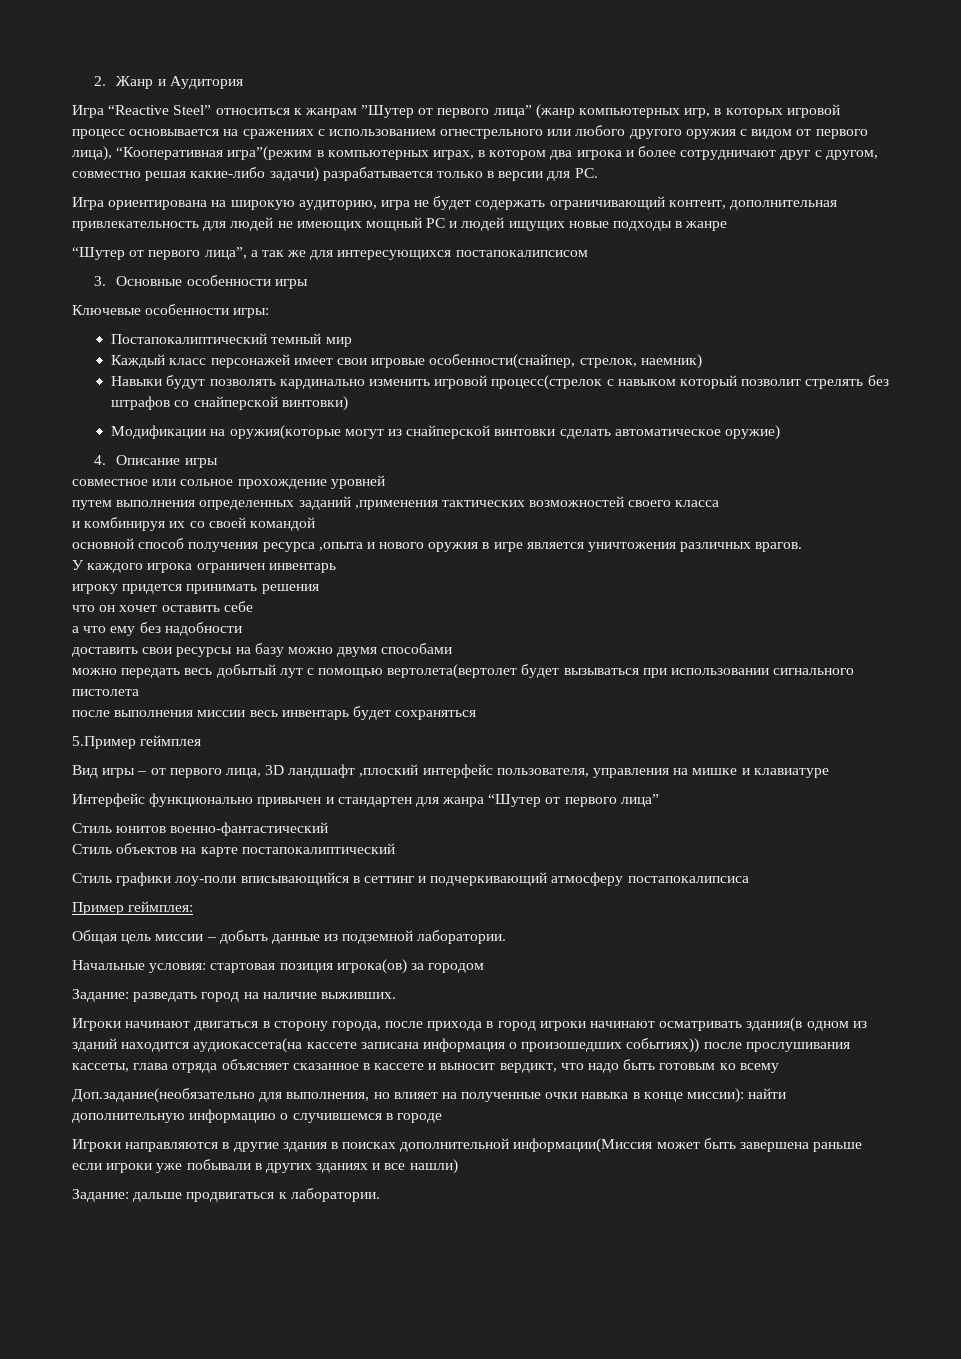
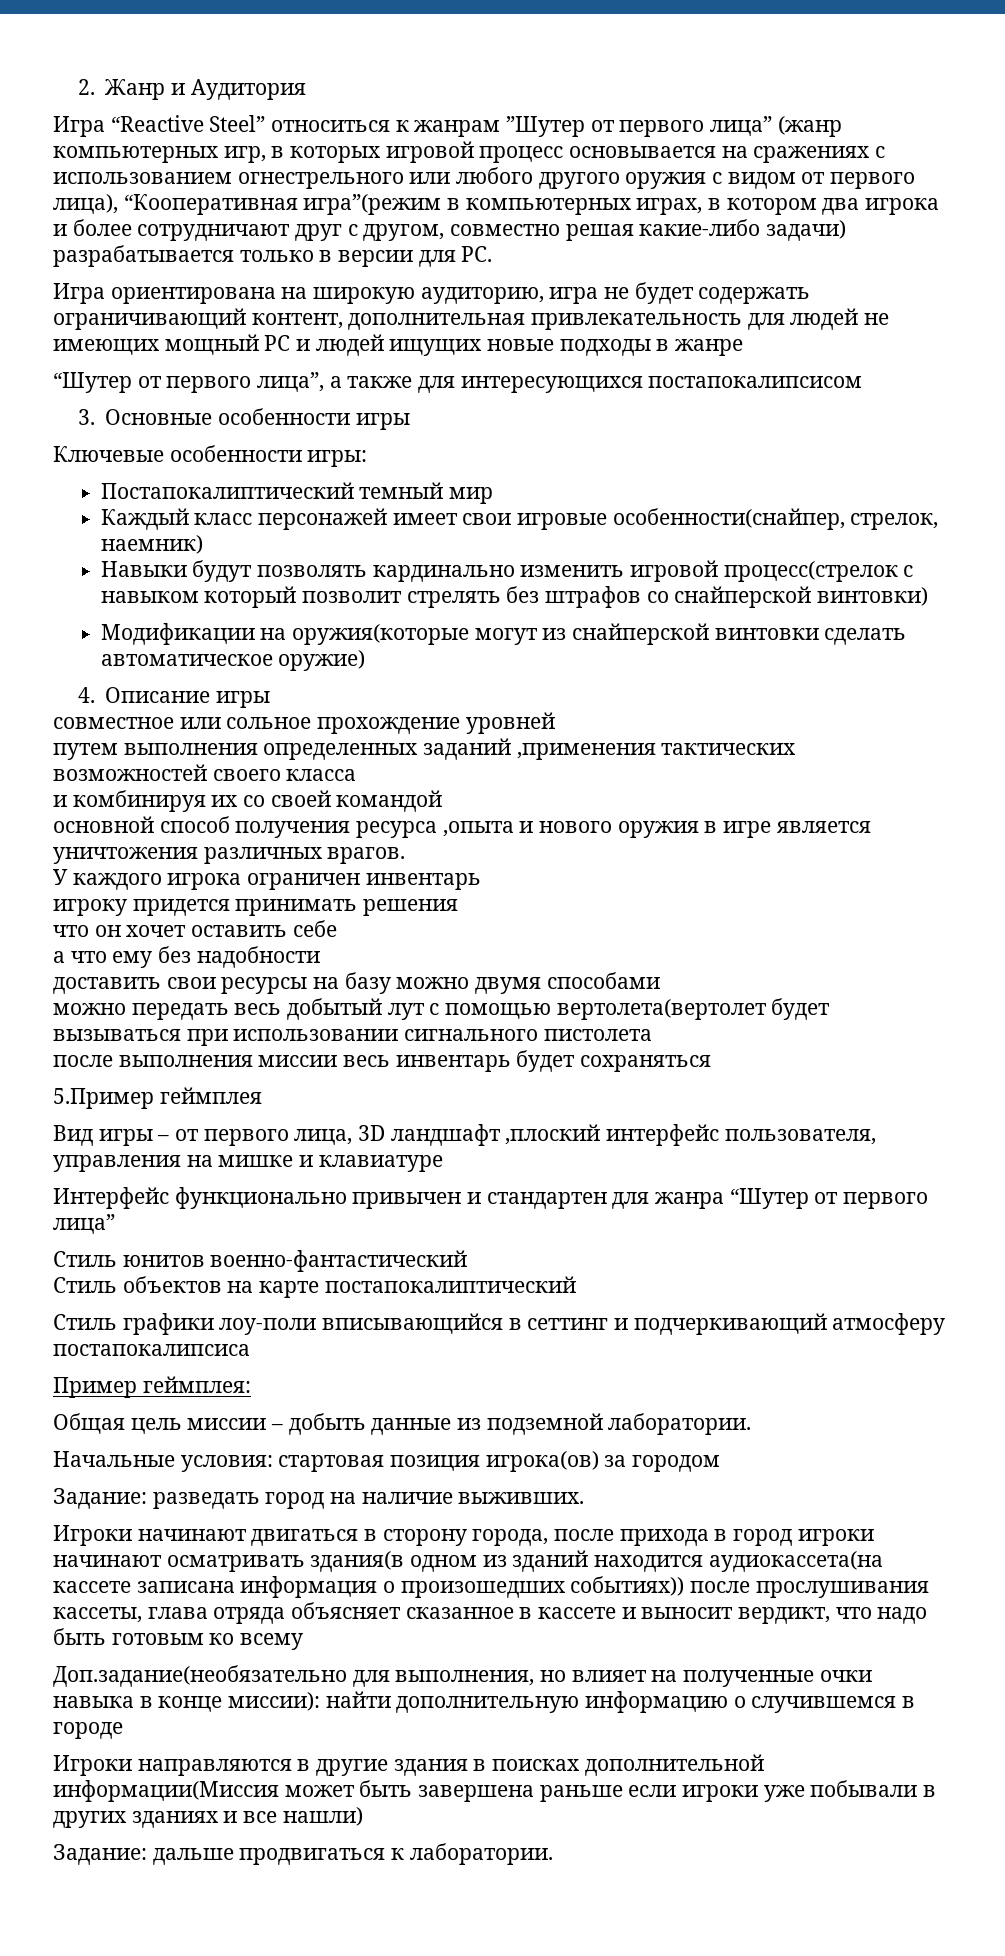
- “Шутер от первого лица”, а так же для интересующихся постапокалипсисом
+ “Шутер от первого лица”, а также для интересующихся постапокалипсисом

